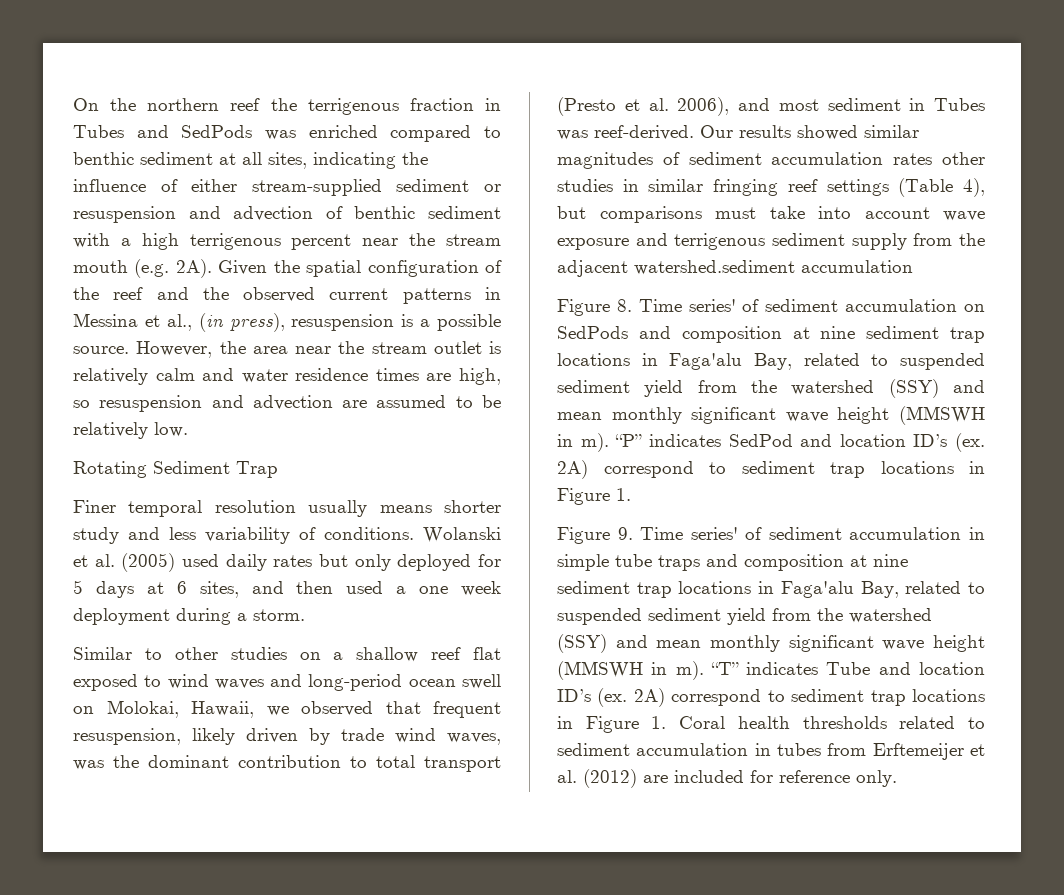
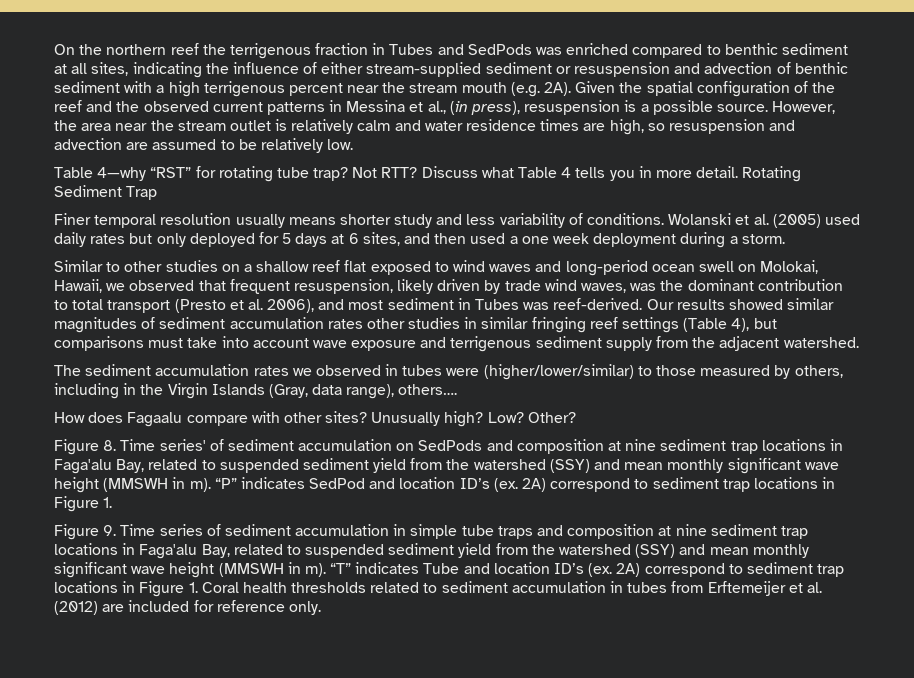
+ Table 4—why “RST” for rotating tube trap? Not RTT? Discuss what Table 4 tells you in more detail.
- Our results showed similar magnitudes of sediment accumulation rates other studies in similar fringing reef settings (Table 4), but comparisons must take into account wave exposure and terrigenous sediment supply from the adjacent watershed.sediment accumulation
+ Our results showed similar magnitudes of sediment accumulation rates other studies in similar fringing reef settings (Table 4), but comparisons must take into account wave exposure and terrigenous sediment supply from the adjacent watershed.
+ The sediment accumulation rates we observed in tubes were (higher/lower/similar) to those measured by others, including in the Virgin Islands (Gray, data range), others….
+ How does Fagaalu compare with other sites? Unusually high? Low? Other?
- Figure 9. Time series' of sediment accumulation in simple tube traps and composition at nine sediment trap locations in Faga'alu Bay, related to suspended sediment yield from the watershed (SSY) and mean monthly significant wave height (MMSWH in m).
+ Figure 9. Time series of sediment accumulation in simple tube traps and composition at nine sediment trap locations in Faga'alu Bay, related to suspended sediment yield from the watershed (SSY) and mean monthly significant wave height (MMSWH in m).

